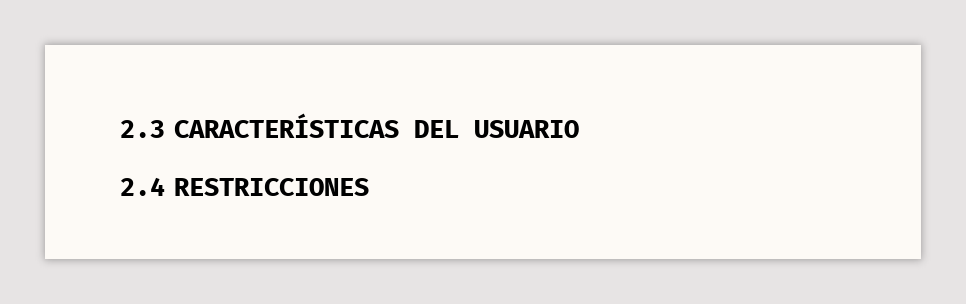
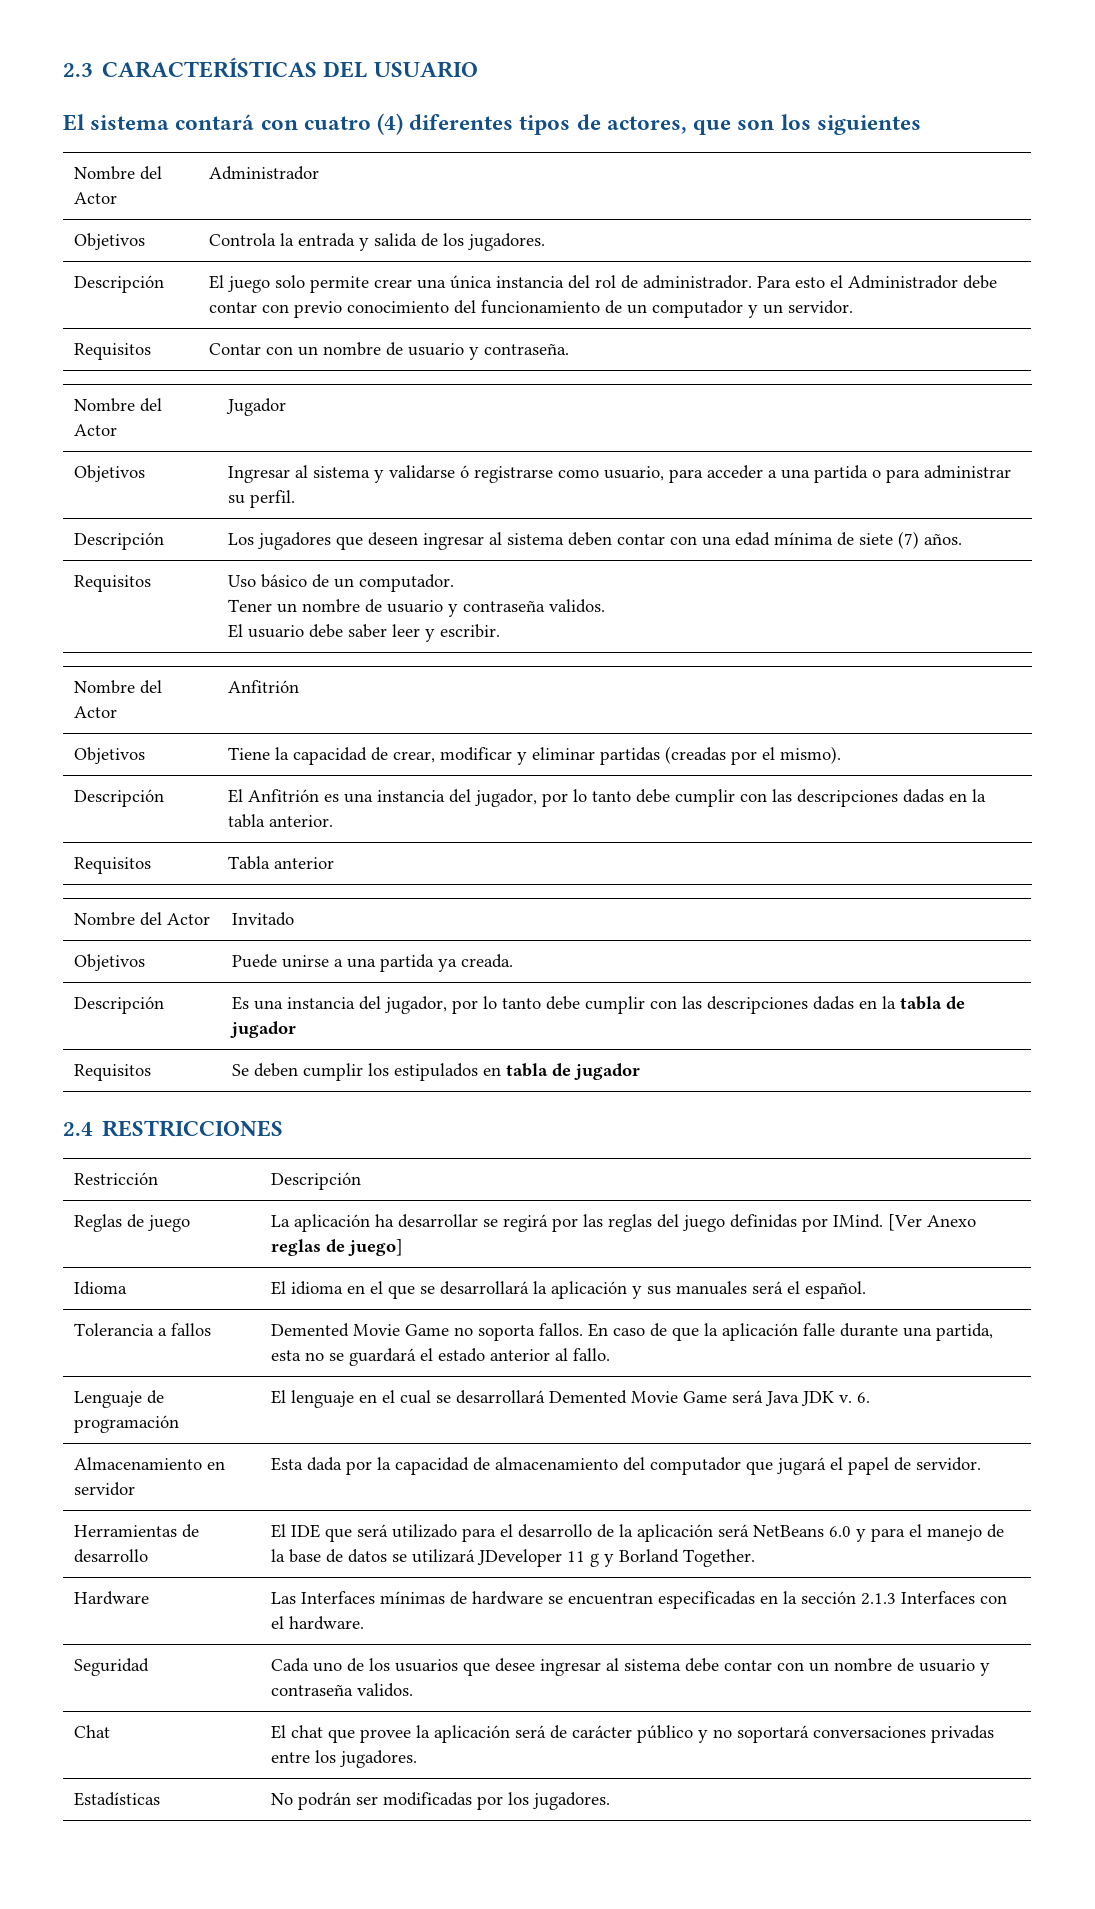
+ El sistema contará con cuatro (4) diferentes tipos de actores, que son los siguientes
+ Nombre del Actor | Administrador
+ Objetivos | Controla la entrada y salida de los jugadores.
+ Descripción | El juego solo permite crear una única instancia del rol de administrador. Para esto el Administrador debe contar con previo conocimiento del funcionamiento de un computador y un servidor.
+ Requisitos | Contar con un nombre de usuario y contraseña.
+ Nombre del Actor | Jugador
+ Objetivos | Ingresar al sistema y validarse ó registrarse como usuario, para acceder a una partida o para administrar su perfil.
+ Descripción | Los jugadores que deseen ingresar al sistema deben contar con una edad mínima de siete (7) años.
+ Requisitos | Uso básico de un computador.
+ Tener un nombre de usuario y contraseña validos.
+ El usuario debe saber leer y escribir.
+ Nombre del Actor | Anfitrión
+ Objetivos | Tiene la capacidad de crear, modificar y eliminar partidas (creadas por el mismo).
+ Descripción | El Anfitrión es una instancia del jugador, por lo tanto debe cumplir con las descripciones dadas en la tabla anterior.
+ Requisitos | Tabla anterior
+ Nombre del Actor | Invitado
+ Objetivos | Puede unirse a una partida ya creada.
+ Descripción | Es una instancia del jugador, por lo tanto debe cumplir con las descripciones dadas en la tabla de jugador
+ Requisitos | Se deben cumplir los estipulados en tabla de jugador
  2.4 RESTRICCIONES
+ Restricción | Descripción
+ Reglas de juego | La aplicación ha desarrollar se regirá por las reglas del juego definidas por IMind. [Ver Anexo reglas de juego]
+ Idioma | El idioma en el que se desarrollará la aplicación y sus manuales será el español.
+ Tolerancia a fallos | Demented Movie Game no soporta fallos. En caso de que la aplicación falle durante una partida, esta no se guardará el estado anterior al fallo.
+ Lenguaje de programación | El lenguaje en el cual se desarrollará Demented Movie Game será Java JDK v. 6.
+ Almacenamiento en servidor | Esta dada por la capacidad de almacenamiento del computador que jugará el papel de servidor.
+ Herramientas de desarrollo | El IDE que será utilizado para el desarrollo de la aplicación será NetBeans 6.0 y para el manejo de la base de datos se utilizará JDeveloper 11 g y Borland Together.
+ Hardware | Las Interfaces mínimas de hardware se encuentran especificadas en la sección 2.1.3 Interfaces con el hardware.
+ Seguridad | Cada uno de los usuarios que desee ingresar al sistema debe contar con un nombre de usuario y contraseña validos.
+ Chat | El chat que provee la aplicación será de carácter público y no soportará conversaciones privadas entre los jugadores.
+ Estadísticas | No podrán ser modificadas por los jugadores.

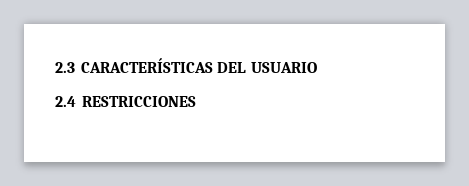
- El sistema contará con cuatro (4) diferentes tipos de actores, que son los siguientes
- Nombre del Actor | Administrador
- Objetivos | Controla la entrada y salida de los jugadores.
- Descripción | El juego solo permite crear una única instancia del rol de administrador. Para esto el Administrador debe contar con previo conocimiento del funcionamiento de un computador y un servidor.
- Requisitos | Contar con un nombre de usuario y contraseña.
- Nombre del Actor | Jugador
- Objetivos | Ingresar al sistema y validarse ó registrarse como usuario, para acceder a una partida o para administrar su perfil.
- Descripción | Los jugadores que deseen ingresar al sistema deben contar con una edad mínima de siete (7) años.
- Requisitos | Uso básico de un computador.
- Tener un nombre de usuario y contraseña validos.
- El usuario debe saber leer y escribir.
- Nombre del Actor | Anfitrión
- Objetivos | Tiene la capacidad de crear, modificar y eliminar partidas (creadas por el mismo).
- Descripción | El Anfitrión es una instancia del jugador, por lo tanto debe cumplir con las descripciones dadas en la tabla anterior.
- Requisitos | Tabla anterior
- Nombre del Actor | Invitado
- Objetivos | Puede unirse a una partida ya creada.
- Descripción | Es una instancia del jugador, por lo tanto debe cumplir con las descripciones dadas en la tabla de jugador
- Requisitos | Se deben cumplir los estipulados en tabla de jugador
  2.4 RESTRICCIONES
- Restricción | Descripción
- Reglas de juego | La aplicación ha desarrollar se regirá por las reglas del juego definidas por IMind. [Ver Anexo reglas de juego]
- Idioma | El idioma en el que se desarrollará la aplicación y sus manuales será el español.
- Tolerancia a fallos | Demented Movie Game no soporta fallos. En caso de que la aplicación falle durante una partida, esta no se guardará el estado anterior al fallo.
- Lenguaje de programación | El lenguaje en el cual se desarrollará Demented Movie Game será Java JDK v. 6.
- Almacenamiento en servidor | Esta dada por la capacidad de almacenamiento del computador que jugará el papel de servidor.
- Herramientas de desarrollo | El IDE que será utilizado para el desarrollo de la aplicación será NetBeans 6.0 y para el manejo de la base de datos se utilizará JDeveloper 11 g y Borland Together.
- Hardware | Las Interfaces mínimas de hardware se encuentran especificadas en la sección 2.1.3 Interfaces con el hardware.
- Seguridad | Cada uno de los usuarios que desee ingresar al sistema debe contar con un nombre de usuario y contraseña validos.
- Chat | El chat que provee la aplicación será de carácter público y no soportará conversaciones privadas entre los jugadores.
- Estadísticas | No podrán ser modificadas por los jugadores.

